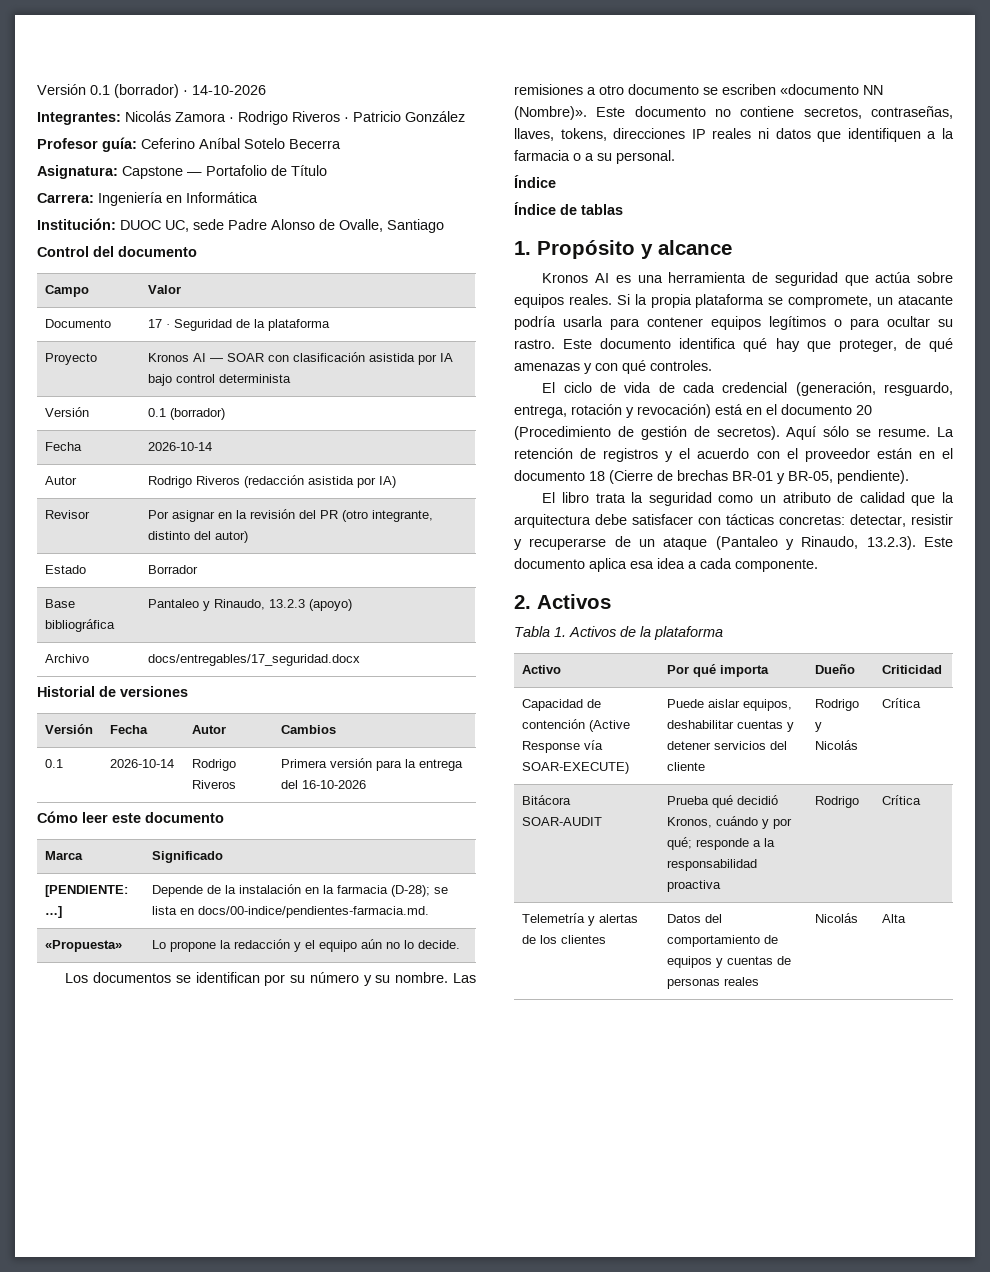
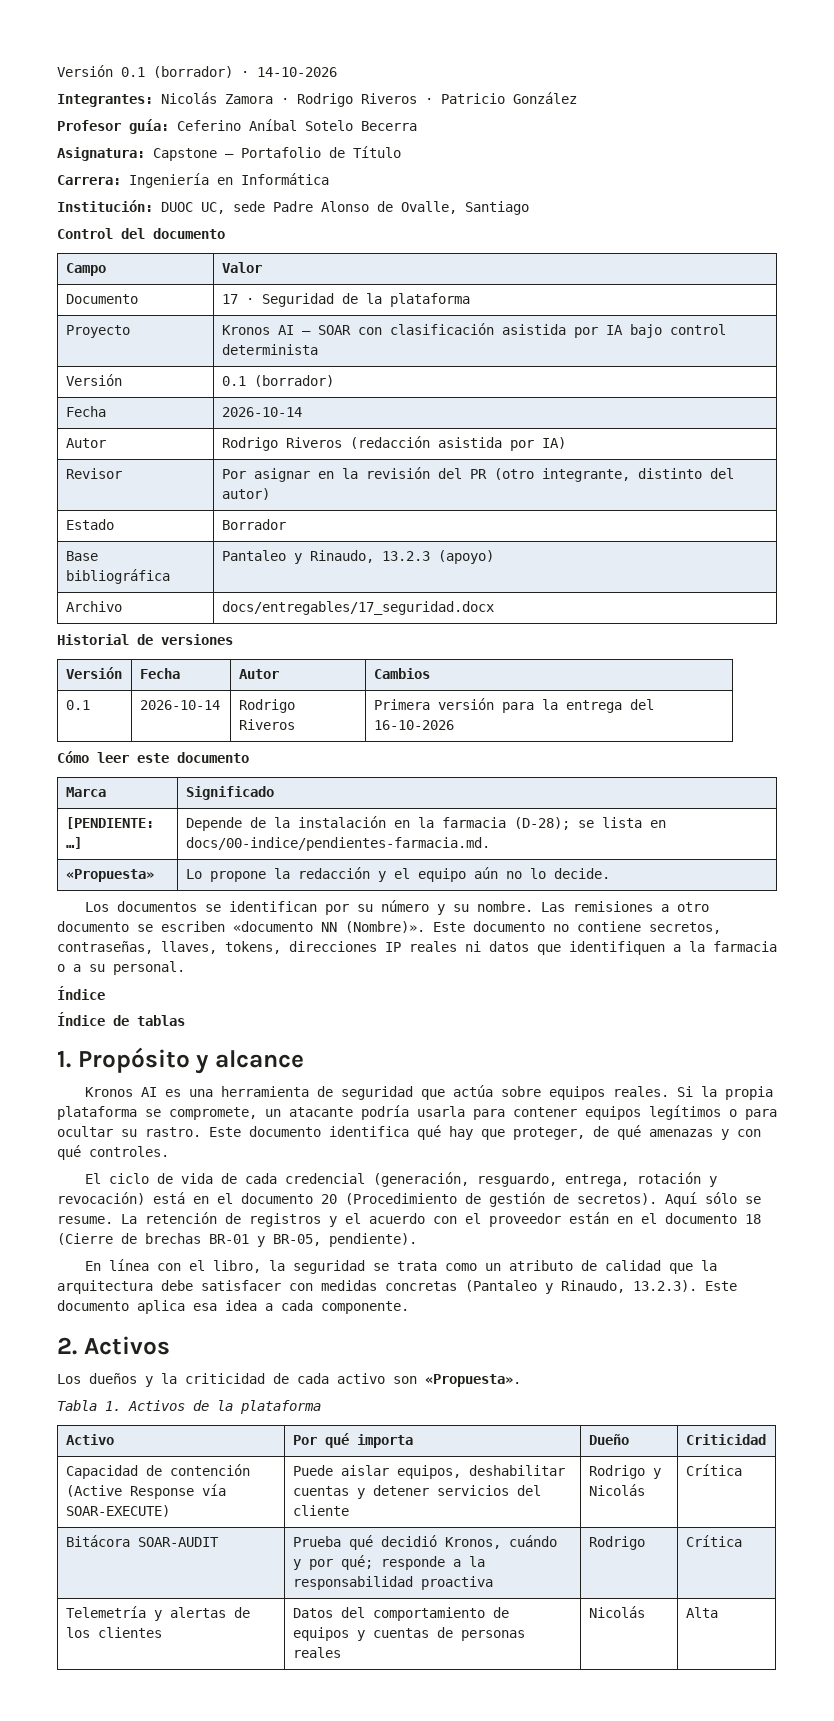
- El libro trata la seguridad como un atributo de calidad que la arquitectura debe satisfacer con tácticas concretas: detectar, resistir y recuperarse de un ataque (Pantaleo y Rinaudo, 13.2.3). Este documento aplica esa idea a cada componente.
+ En línea con el libro, la seguridad se trata como un atributo de calidad que la arquitectura debe satisfacer con medidas concretas (Pantaleo y Rinaudo, 13.2.3). Este documento aplica esa idea a cada componente.
+ Los dueños y la criticidad de cada activo son «Propuesta».

